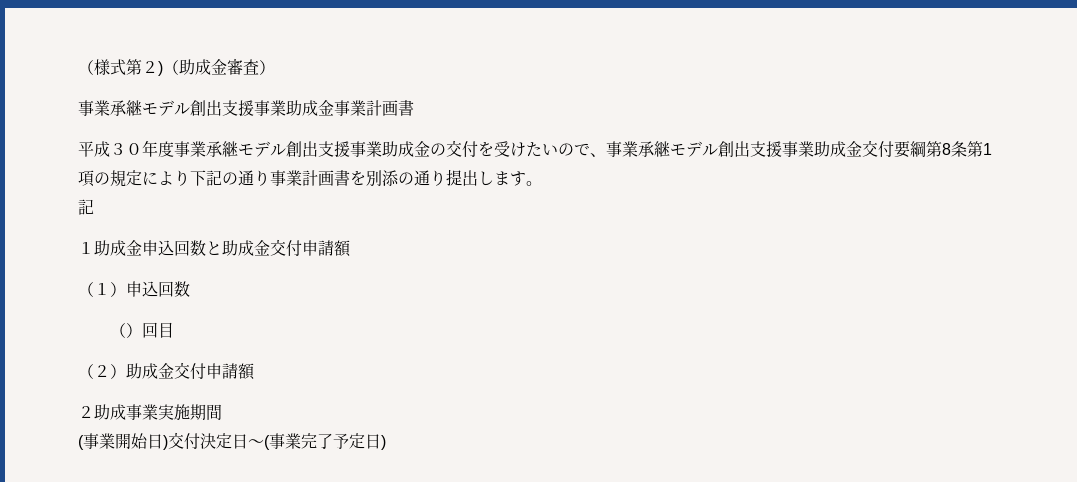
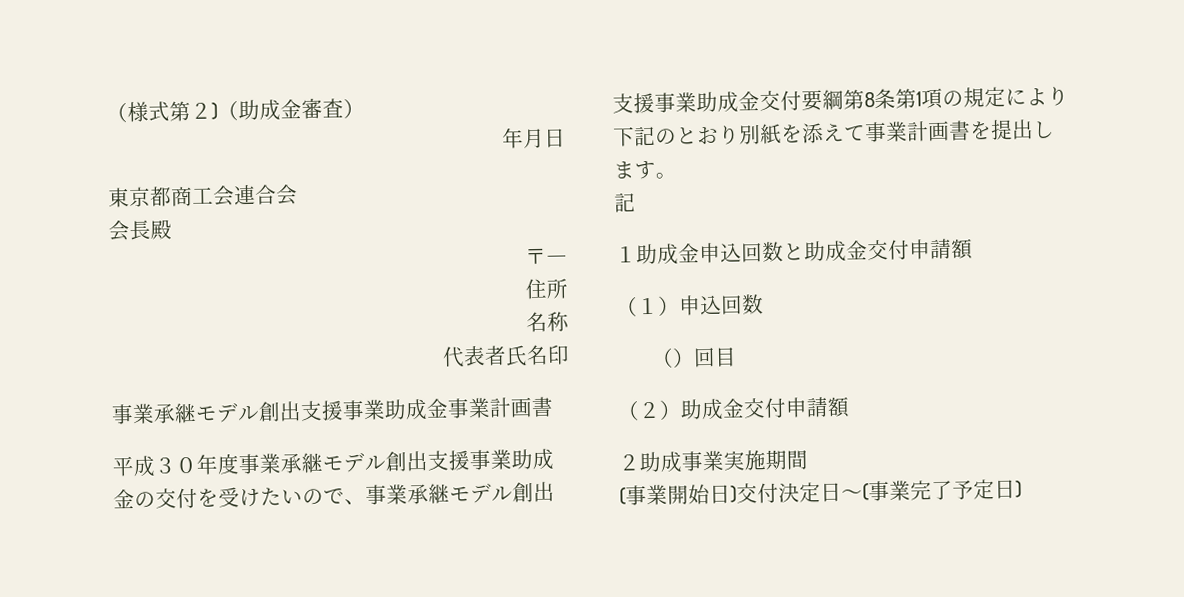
+ 年月日
+ 東京都商工会連合会
+ 会長殿
+ 〒―
+ 住所
+ 名称
+ 代表者氏名印
- 平成３０年度事業承継モデル創出支援事業助成金の交付を受けたいので、事業承継モデル創出支援事業助成金交付要綱第8条第1項の規定により下記の通り事業計画書を別添の通り提出します。
+ 平成３０年度事業承継モデル創出支援事業助成金の交付を受けたいので、事業承継モデル創出支援事業助成金交付要綱第8条第1項の規定により下記のとおり別紙を添えて事業計画書を提出します。

